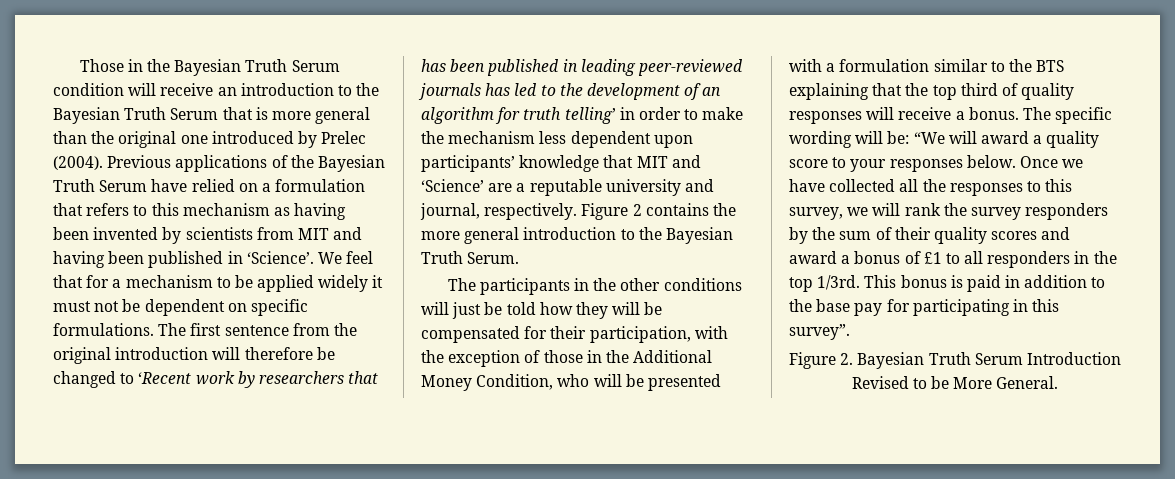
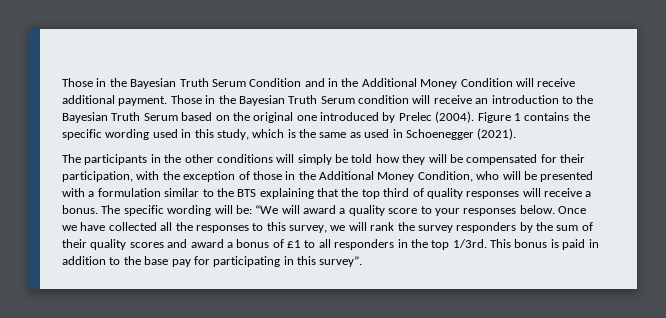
- Those in the Bayesian Truth Serum condition will receive an introduction to the Bayesian Truth Serum that is more general than the original one introduced by Prelec (2004).
+ Those in the Bayesian Truth Serum Condition and in the Additional Money Condition will receive additional payment. Those in the Bayesian Truth Serum condition will receive an introduction to the Bayesian Truth Serum based on the original one introduced by Prelec (2004).
- Previous applications of the Bayesian Truth Serum have relied on a formulation that refers to this mechanism as having been invented by scientists from MIT and having been published in ‘Science’. We feel that for a mechanism to be applied widely it must not be dependent on specific formulations. The first sentence from the original introduction will therefore be changed to ‘Recent work by researchers that has been published in leading peer-reviewed journals has led to the development of an algorithm for truth telling’ in order to make the mechanism less dependent upon participants’ knowledge that MIT and ‘Science’ are a reputable university and journal, respectively. Figure 2 contains the more general introduction to the Bayesian Truth Serum.
+ Figure 1 contains the specific wording used in this study, which is the same as used in Schoenegger (2021).
- The participants in the other conditions will just be told how they will be compensated for their participation, with the exception of those in the Additional Money Condition, who will be presented with a formulation similar to the BTS explaining that the top third of quality responses will receive a bonus.
+ The participants in the other conditions will simply be told how they will be compensated for their participation, with the exception of those in the Additional Money Condition, who will be presented with a formulation similar to the BTS explaining that the top third of quality responses will receive a bonus.
- Figure 2. Bayesian Truth Serum Introduction Revised to be More General.

